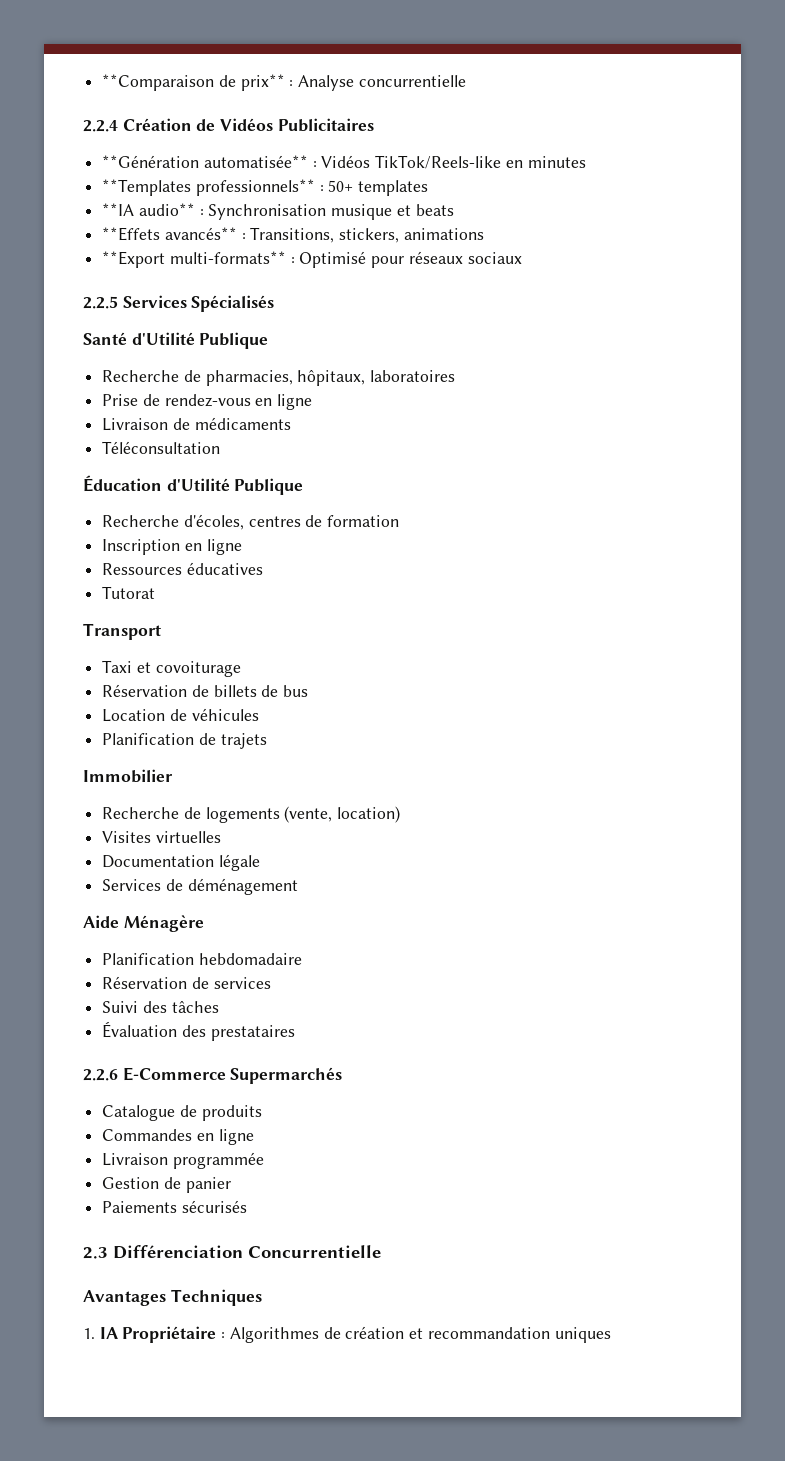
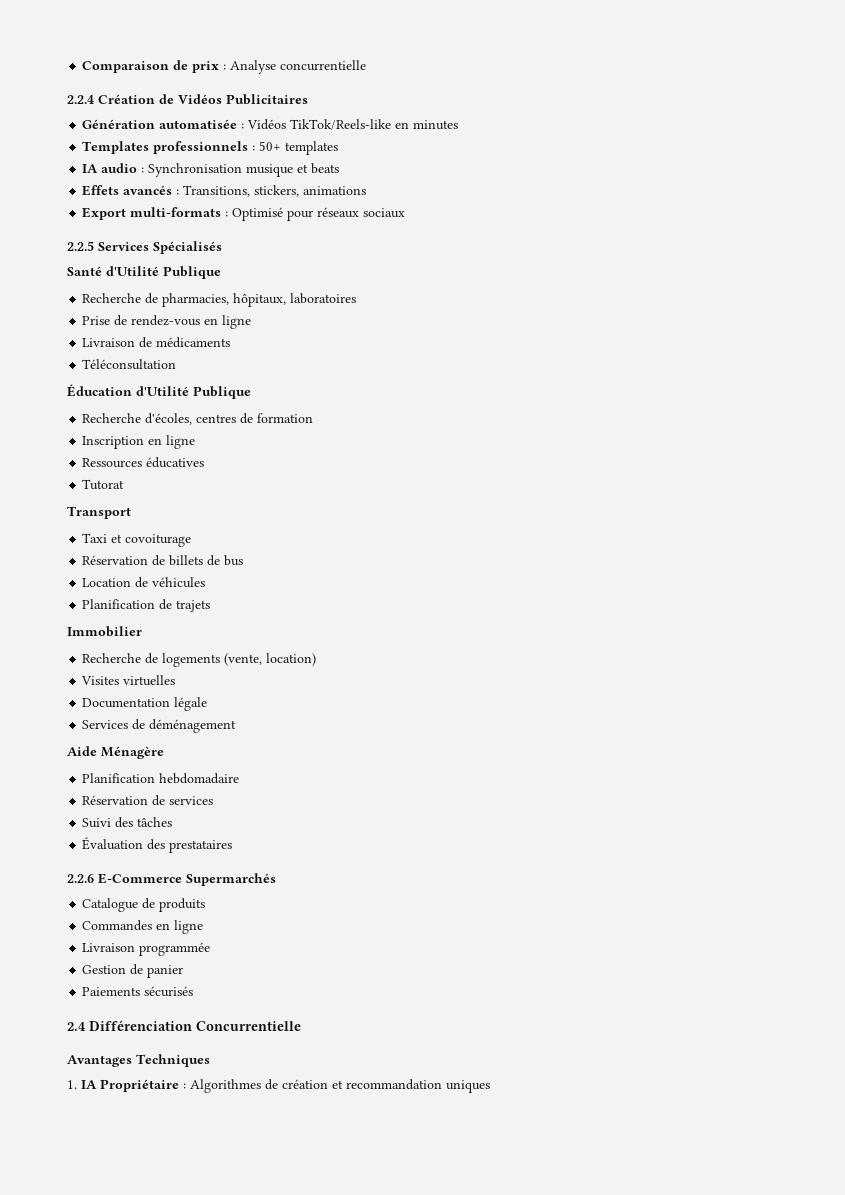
- **Comparaison de prix** : Analyse concurrentielle
+ Comparaison de prix : Analyse concurrentielle
- **Génération automatisée** : Vidéos TikTok/Reels-like en minutes
+ Génération automatisée : Vidéos TikTok/Reels-like en minutes
- **Templates professionnels** : 50+ templates
+ Templates professionnels : 50+ templates
- **IA audio** : Synchronisation musique et beats
+ IA audio : Synchronisation musique et beats
- **Effets avancés** : Transitions, stickers, animations
+ Effets avancés : Transitions, stickers, animations
- **Export multi-formats** : Optimisé pour réseaux sociaux
+ Export multi-formats : Optimisé pour réseaux sociaux
- 2.3 Différenciation Concurrentielle
+ 2.4 Différenciation Concurrentielle

